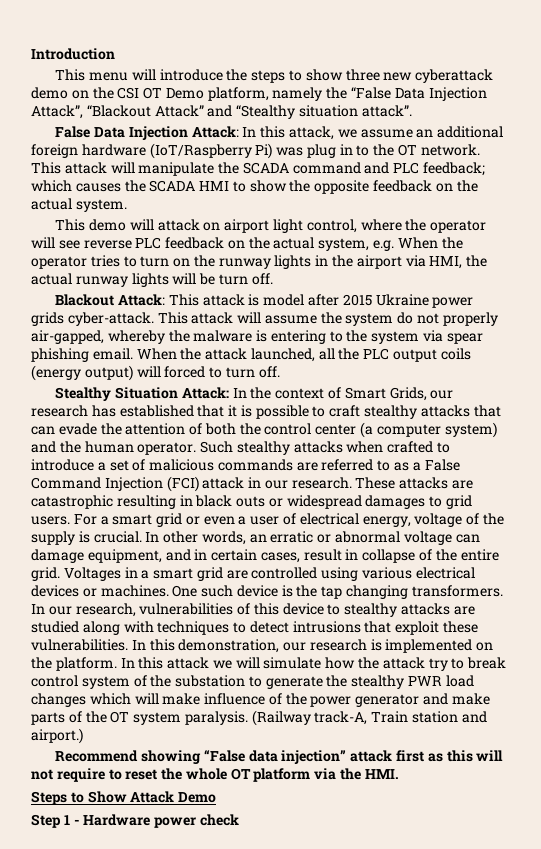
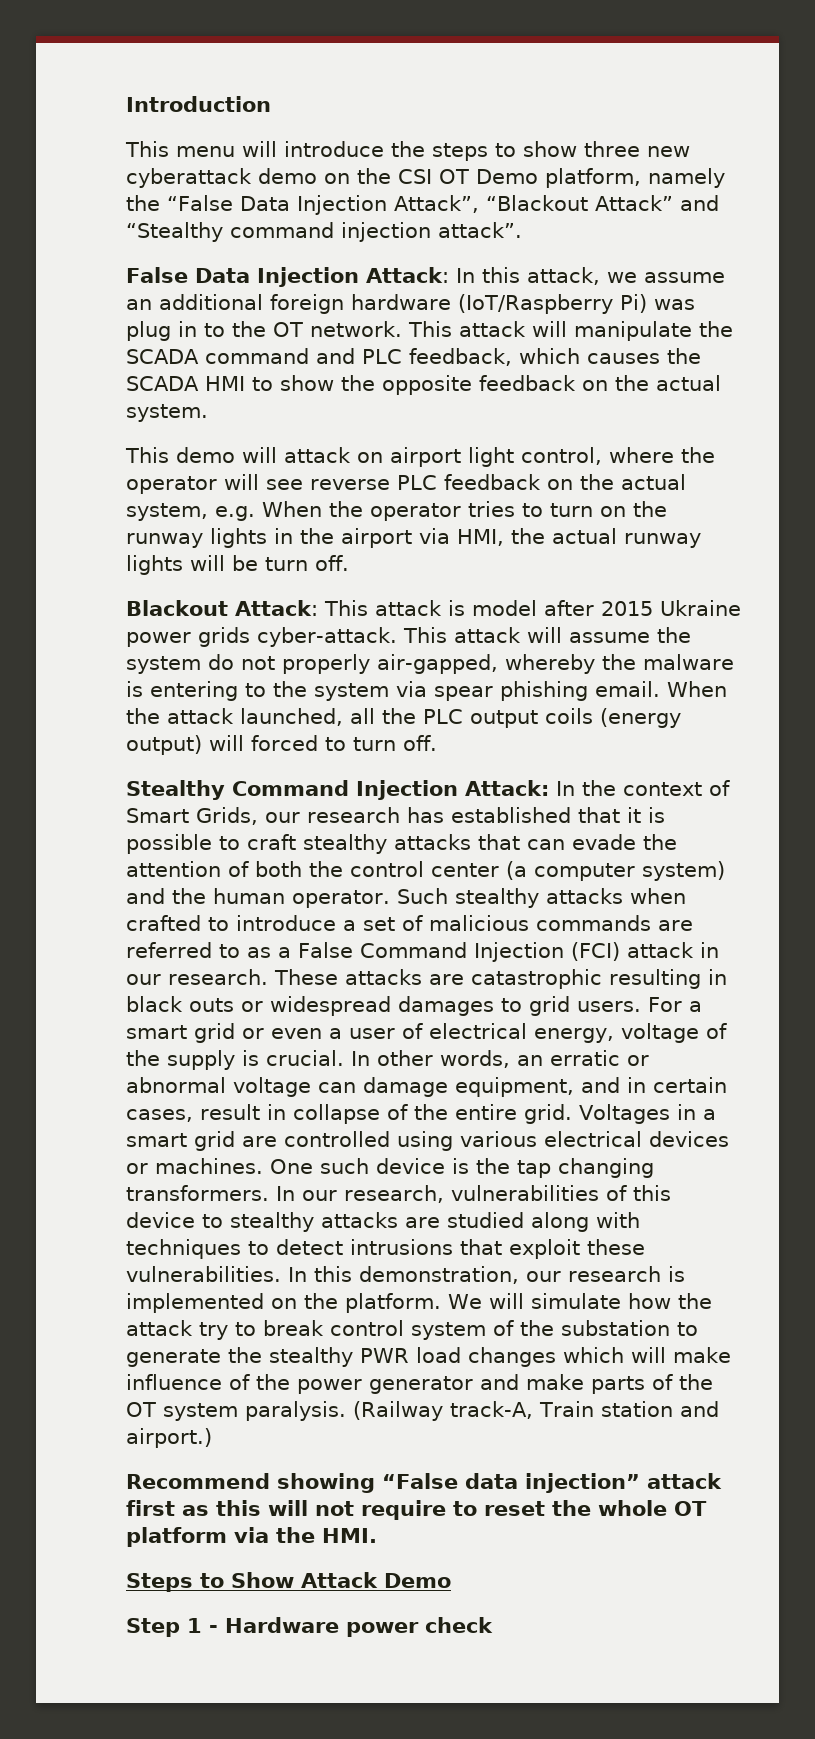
- This menu will introduce the steps to show three new cyberattack demo on the CSI OT Demo platform, namely the “False Data Injection Attack”, “Blackout Attack” and “Stealthy situation attack”.
+ This menu will introduce the steps to show three new cyberattack demo on the CSI OT Demo platform, namely the “False Data Injection Attack”, “Blackout Attack” and “Stealthy command injection attack”.
- This attack will manipulate the SCADA command and PLC feedback; which causes the SCADA HMI to show the opposite feedback on the actual system.
+ This attack will manipulate the SCADA command and PLC feedback, which causes the SCADA HMI to show the opposite feedback on the actual system.
- Stealthy Situation Attack: In the context of Smart Grids, our research has established that it is possible to craft stealthy attacks that can evade the attention of both the control center (a computer system) and the human operator.
+ Stealthy Command Injection Attack: In the context of Smart Grids, our research has established that it is possible to craft stealthy attacks that can evade the attention of both the control center (a computer system) and the human operator.
- In this attack we will simulate how the attack try to break control system of the substation to generate the stealthy PWR load changes which will make influence of the power generator and make parts of the OT system paralysis.
+ We will simulate how the attack try to break control system of the substation to generate the stealthy PWR load changes which will make influence of the power generator and make parts of the OT system paralysis.

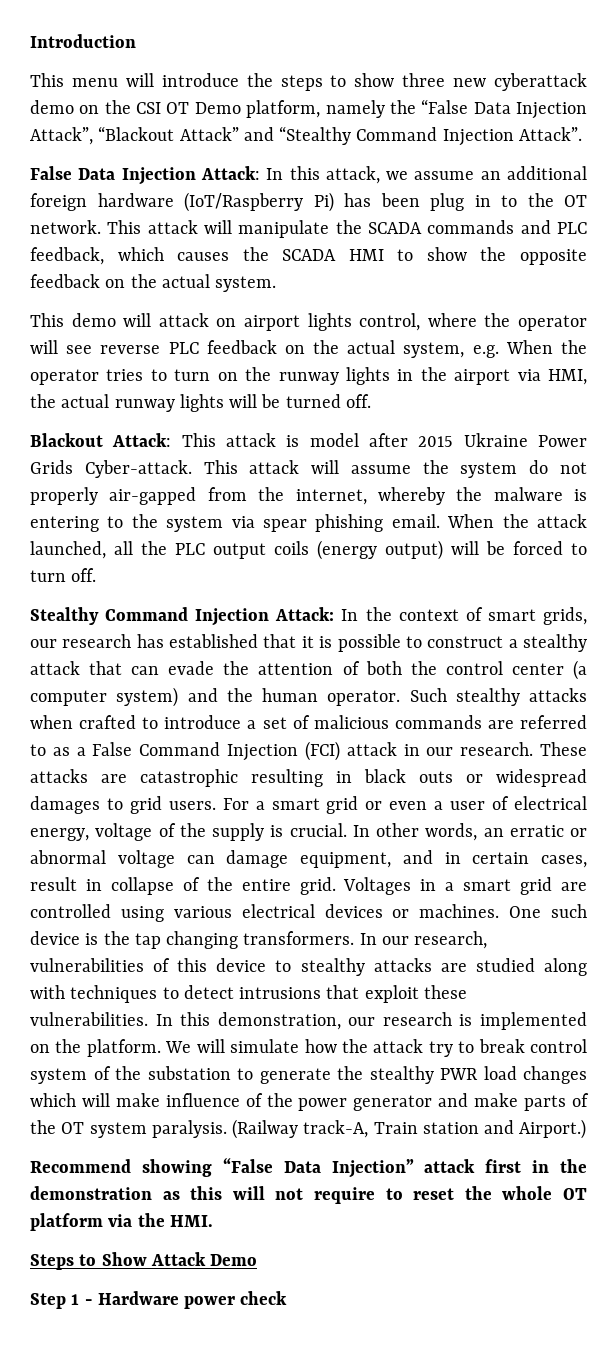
- This menu will introduce the steps to show three new cyberattack demo on the CSI OT Demo platform, namely the “False Data Injection Attack”, “Blackout Attack” and “Stealthy command injection attack”.
+ This menu will introduce the steps to show three new cyberattack demo on the CSI OT Demo platform, namely the “False Data Injection Attack”, “Blackout Attack” and “Stealthy Command Injection Attack”.
- False Data Injection Attack: In this attack, we assume an additional foreign hardware (IoT/Raspberry Pi) was plug in to the OT network.
+ False Data Injection Attack: In this attack, we assume an additional foreign hardware (IoT/Raspberry Pi) has been plug in to the OT network.
- This attack will manipulate the SCADA command and PLC feedback, which causes the SCADA HMI to show the opposite feedback on the actual system.
+ This attack will manipulate the SCADA commands and PLC feedback, which causes the SCADA HMI to show the opposite feedback on the actual system.
- This demo will attack on airport light control, where the operator will see reverse PLC feedback on the actual system, e.g. When the operator tries to turn on the runway lights in the airport via HMI, the actual runway lights will be turn off.
+ This demo will attack on airport lights control, where the operator will see reverse PLC feedback on the actual system, e.g. When the operator tries to turn on the runway lights in the airport via HMI, the actual runway lights will be turned off.
- Blackout Attack: This attack is model after 2015 Ukraine power grids cyber-attack.
+ Blackout Attack: This attack is model after 2015 Ukraine Power Grids Cyber-attack.
- This attack will assume the system do not properly air-gapped, whereby the malware is entering to the system via spear phishing email.
+ This attack will assume the system do not properly air-gapped from the internet, whereby the malware is entering to the system via spear phishing email.
- When the attack launched, all the PLC output coils (energy output) will forced to turn off.
+ When the attack launched, all the PLC output coils (energy output) will be forced to turn off.
- Stealthy Command Injection Attack: In the context of Smart Grids, our research has established that it is possible to craft stealthy attacks that can evade the attention of both the control center (a computer system) and the human operator.
+ Stealthy Command Injection Attack: In the context of smart grids, our research has established that it is possible to construct a stealthy attack that can evade the attention of both the control center (a computer system) and the human operator.
- (Railway track-A, Train station and airport.)
+ (Railway track-A, Train station and Airport.)
- Recommend showing “False data injection” attack first as this will not require to reset the whole OT platform via the HMI.
+ Recommend showing “False Data Injection” attack first in the demonstration as this will not require to reset the whole OT platform via the HMI.

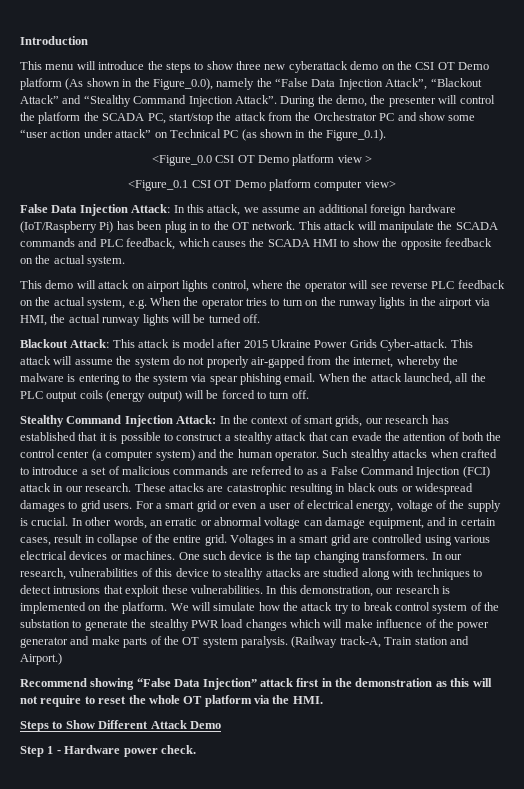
- This menu will introduce the steps to show three new cyberattack demo on the CSI OT Demo platform, namely the “False Data Injection Attack”, “Blackout Attack” and “Stealthy Command Injection Attack”.
+ This menu will introduce the steps to show three new cyberattack demo on the CSI OT Demo platform (As shown in the Figure_0.0), namely the “False Data Injection Attack”, “Blackout Attack” and “Stealthy Command Injection Attack”. During the demo, the presenter will control the platform the SCADA PC, start/stop the attack from the Orchestrator PC and show some “user action under attack” on Technical PC (as shown in the Figure_0.1).
+ <Figure_0.0 CSI OT Demo platform view >
+ <Figure_0.1 CSI OT Demo platform computer view>
- Steps to Show Attack Demo
+ Steps to Show Different Attack Demo
- Step 1 - Hardware power check
+ Step 1 - Hardware power check.

